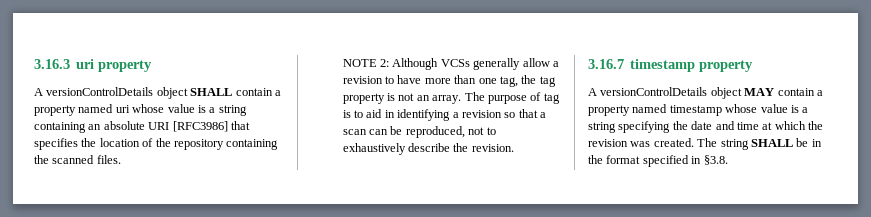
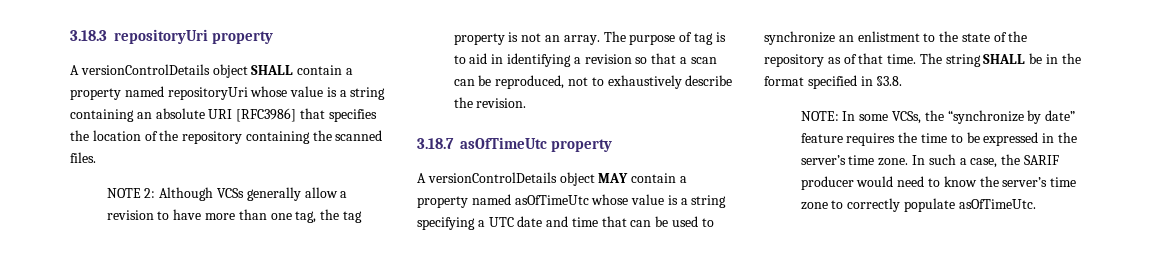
- 3.16.3 uri property
+ 3.18.3 repositoryUri property
- A versionControlDetails object SHALL contain a property named uri whose value is a string containing an absolute URI [RFC3986] that specifies the location of the repository containing the scanned files.
+ A versionControlDetails object SHALL contain a property named repositoryUri whose value is a string containing an absolute URI [RFC3986] that specifies the location of the repository containing the scanned files.
- 3.16.7 timestamp property
+ 3.18.7 asOfTimeUtc property
- A versionControlDetails object MAY contain a property named timestamp whose value is a string specifying the date and time at which the revision was created.
+ A versionControlDetails object MAY contain a property named asOfTimeUtc whose value is a string specifying a UTC date and time that can be used to synchronize an enlistment to the state of the repository as of that time.
+ NOTE: In some VCSs, the “synchronize by date” feature requires the time to be expressed in the server’s time zone. In such a case, the SARIF producer would need to know the server’s time zone to correctly populate asOfTimeUtc.

